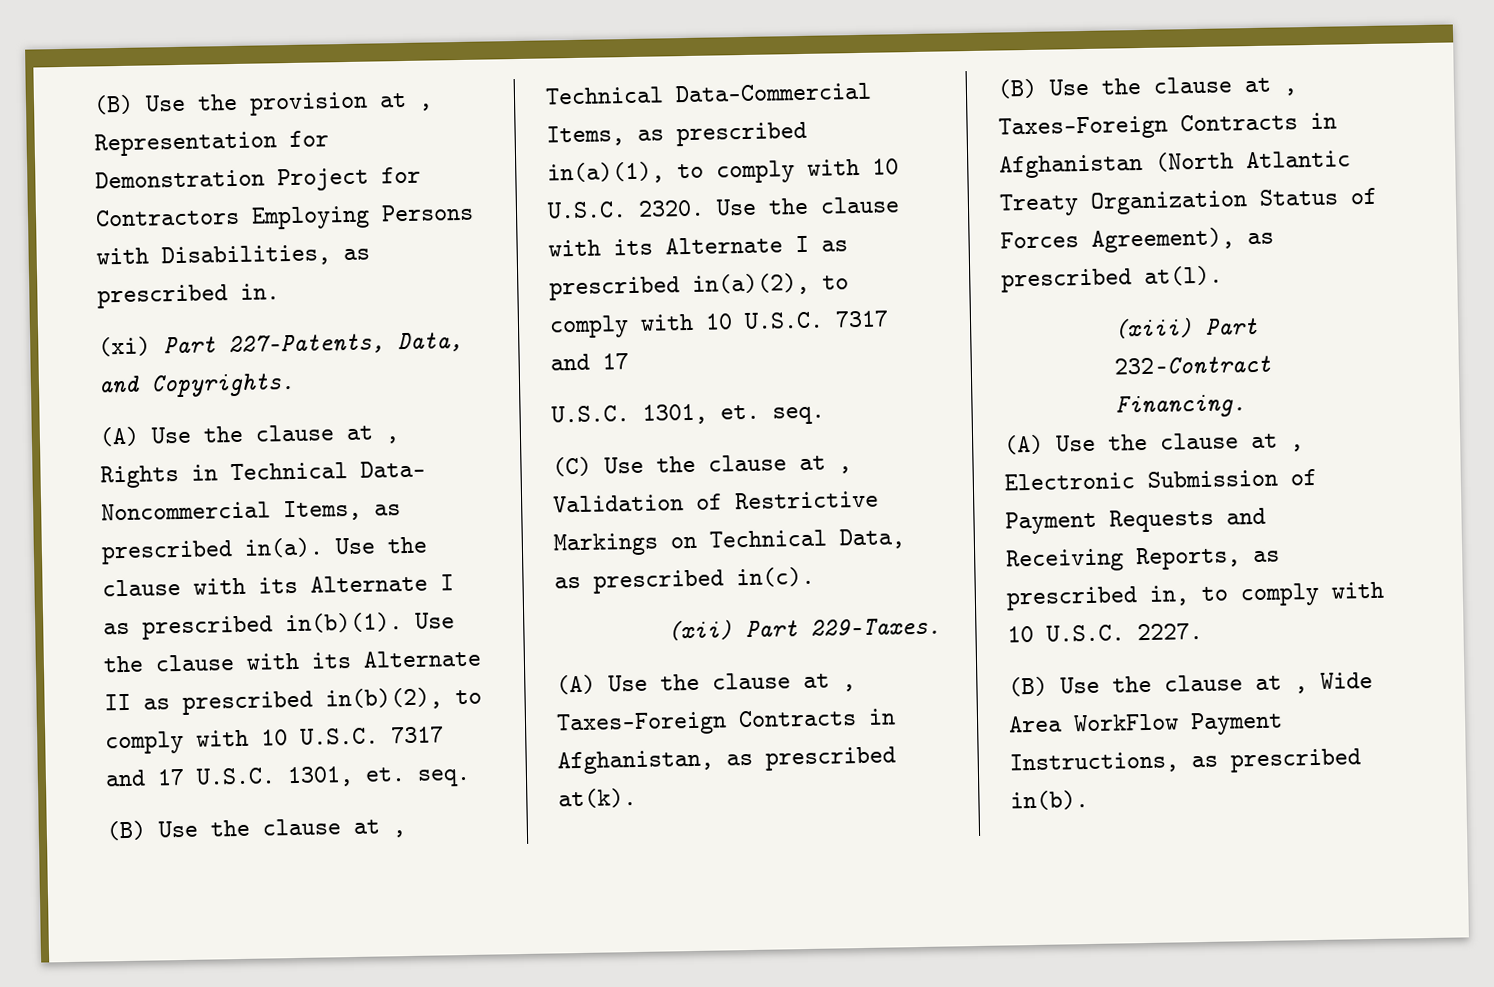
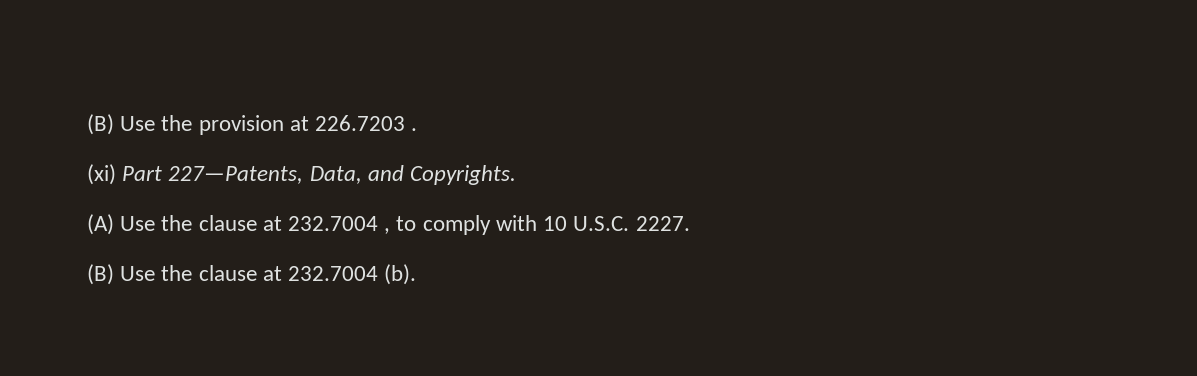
- (B) Use the provision at , Representation for Demonstration Project for Contractors Employing Persons with Disabilities, as prescribed in.
+ (B) Use the provision at 226.7203 .
- (A) Use the clause at , Rights in Technical Data– Noncommercial Items, as prescribed in(a). Use the clause with its Alternate I as prescribed in(b)(1). Use the clause with its Alternate II as prescribed in(b)(2), to comply with 10 U.S.C. 7317 and 17 U.S.C. 1301, et. seq.
- (B) Use the clause at , Technical Data–Commercial Items, as prescribed in(a)(1), to comply with 10 U.S.C. 2320. Use the clause with its Alternate I as prescribed in(a)(2), to comply with 10 U.S.C. 7317 and 17
- U.S.C. 1301, et. seq.
- (C) Use the clause at , Validation of Restrictive Markings on Technical Data, as prescribed in(c).
- (xii) Part 229—Taxes.
- (A) Use the clause at , Taxes—Foreign Contracts in Afghanistan, as prescribed at(k).
- (B) Use the clause at , Taxes—Foreign Contracts in Afghanistan (North Atlantic Treaty Organization Status of Forces Agreement), as prescribed at(l).
- (xiii) Part 232—Contract Financing.
- (A) Use the clause at , Electronic Submission of Payment Requests and Receiving Reports, as prescribed in, to comply with 10 U.S.C. 2227.
+ (A) Use the clause at 232.7004 , to comply with 10 U.S.C. 2227.
- (B) Use the clause at , Wide Area WorkFlow Payment Instructions, as prescribed in(b).
+ (B) Use the clause at 232.7004 (b).

